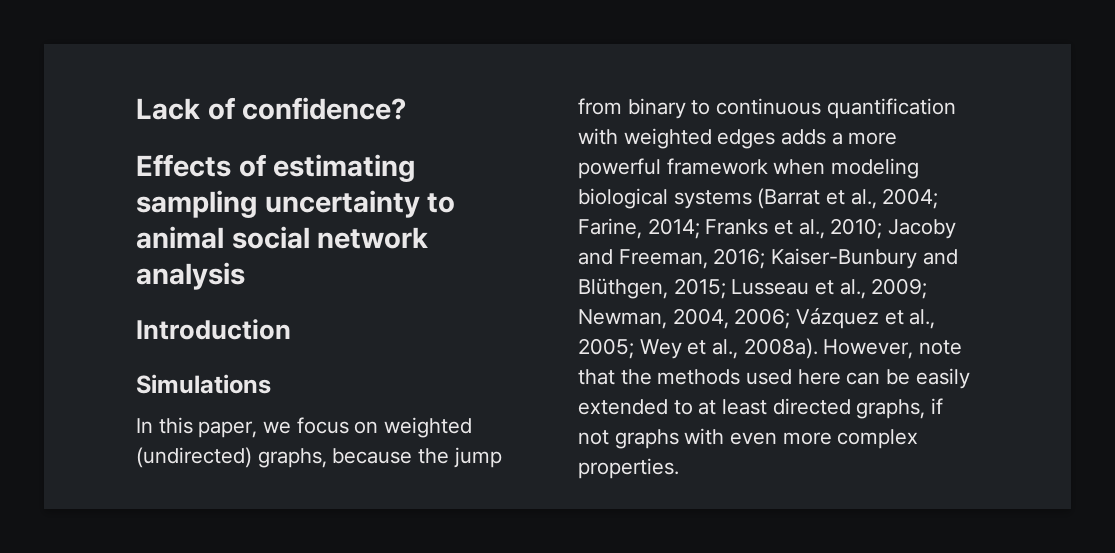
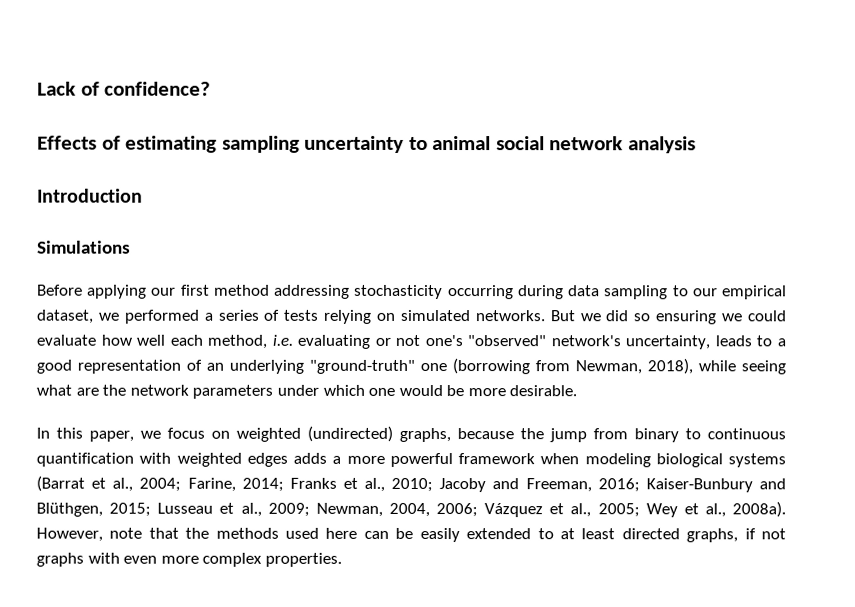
+ Before applying our first method addressing stochasticity occurring during data sampling to our empirical dataset, we performed a series of tests relying on simulated networks. But we did so ensuring we could evaluate how well each method, i.e. evaluating or not one's "observed" network's uncertainty, leads to a good representation of an underlying "ground-truth" one (borrowing from Newman, 2018), while seeing what are the network parameters under which one would be more desirable.

